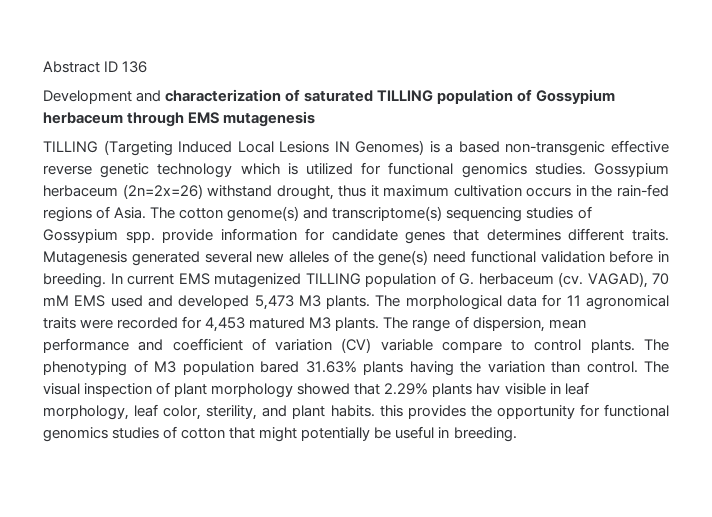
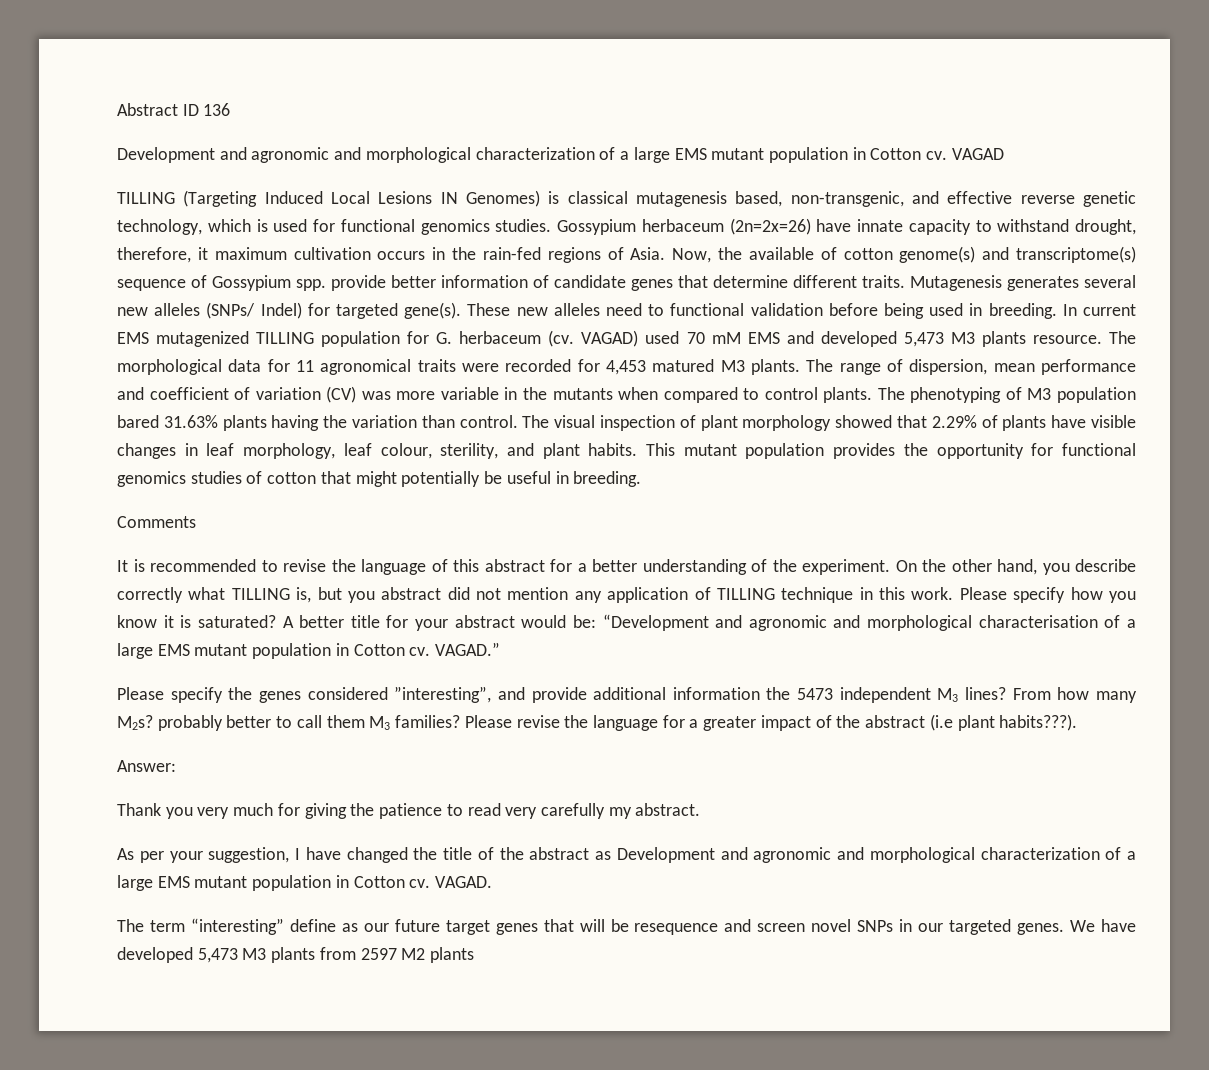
- Development and characterization of saturated TILLING population of Gossypium herbaceum through EMS mutagenesis
+ Development and agronomic and morphological characterization of a large EMS mutant population in Cotton cv. VAGAD
- TILLING (Targeting Induced Local Lesions IN Genomes) is a based non-transgenic effective reverse genetic technology which is utilized for functional genomics studies.
+ TILLING (Targeting Induced Local Lesions IN Genomes) is classical mutagenesis based, non-transgenic, and effective reverse genetic technology, which is used for functional genomics studies.
- Gossypium herbaceum (2n=2x=26) withstand drought, thus it maximum cultivation occurs in the rain-fed regions of Asia.
+ Gossypium herbaceum (2n=2x=26) have innate capacity to withstand drought, therefore, it maximum cultivation occurs in the rain-fed regions of Asia.
- The cotton genome(s) and transcriptome(s) sequencing studies of Gossypium spp. provide information for candidate genes that determines different traits.
+ Now, the available of cotton genome(s) and transcriptome(s) sequence of Gossypium spp. provide better information of candidate genes that determine different traits.
- Mutagenesis generated several new alleles of the gene(s) need functional validation before in breeding.
+ Mutagenesis generates several new alleles (SNPs/ Indel) for targeted gene(s). These new alleles need to functional validation before being used in breeding.
- In current EMS mutagenized TILLING population of G. herbaceum (cv.
+ In current EMS mutagenized TILLING population for G. herbaceum (cv.
- VAGAD), 70 mM EMS used and developed 5,473 M3 plants.
+ VAGAD) used 70 mM EMS and developed 5,473 M3 plants resource.
- The range of dispersion, mean performance and coefficient of variation (CV) variable compare to control plants.
+ The range of dispersion, mean performance and coefficient of variation (CV) was more variable in the mutants when compared to control plants.
- The visual inspection of plant morphology showed that 2.29% plants hav visible in leaf morphology, leaf color, sterility, and plant habits. this provides the opportunity for functional genomics studies of cotton that might potentially be useful in breeding.
+ The visual inspection of plant morphology showed that 2.29% of plants have visible changes in leaf morphology, leaf colour, sterility, and plant habits. This mutant population provides the opportunity for functional genomics studies of cotton that might potentially be useful in breeding.
+ Comments
+ It is recommended to revise the language of this abstract for a better understanding of the experiment. On the other hand, you describe correctly what TILLING is, but you abstract did not mention any application of TILLING technique in this work. Please specify how you know it is saturated? A better title for your abstract would be: “Development and agronomic and morphological characterisation of a large EMS mutant population in Cotton cv. VAGAD.”
+ Please specify the genes considered ”interesting”, and provide additional information the 5473 independent M3 lines? From how many M2s? probably better to call them M3 families? Please revise the language for a greater impact of the abstract (i.e plant habits???).
+ Answer:
+ Thank you very much for giving the patience to read very carefully my abstract.
+ As per your suggestion, I have changed the title of the abstract as Development and agronomic and morphological characterization of a large EMS mutant population in Cotton cv. VAGAD.
+ The term “interesting” define as our future target genes that will be resequence and screen novel SNPs in our targeted genes. We have developed 5,473 M3 plants from 2597 M2 plants

